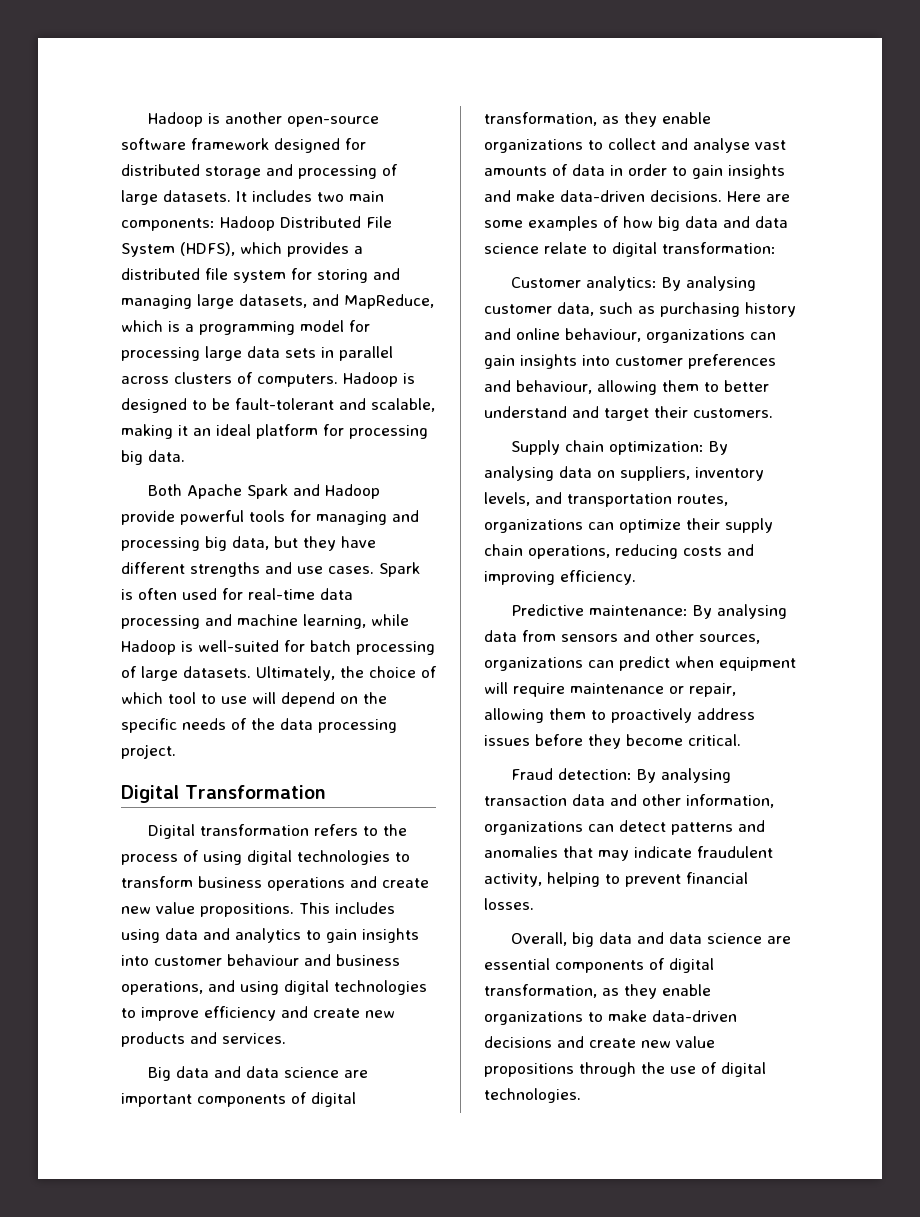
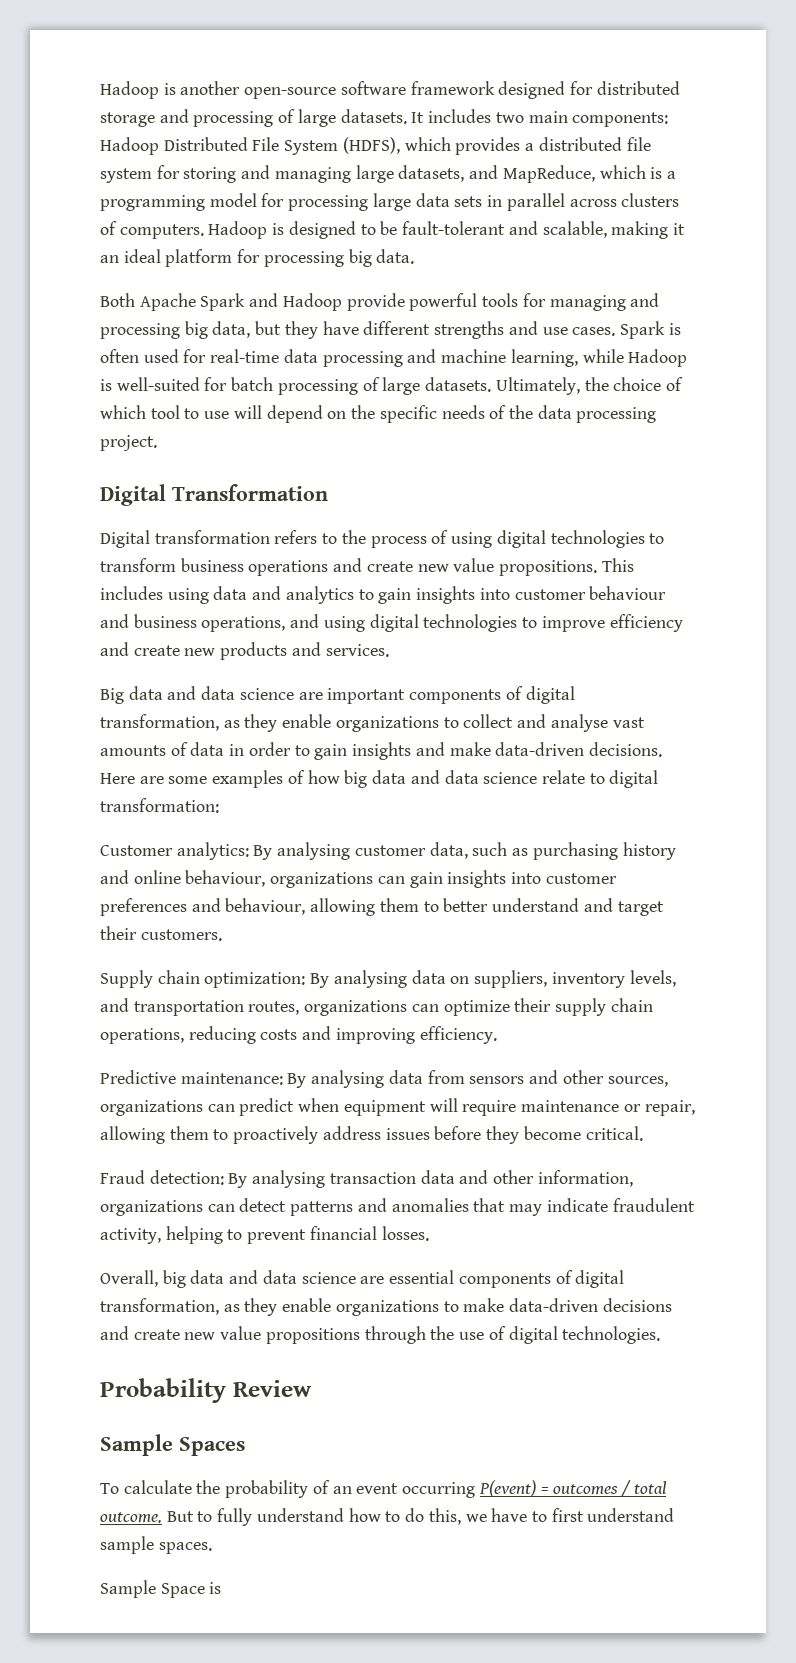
+ Probability Review
+ Sample Spaces
+ To calculate the probability of an event occurring P(event) = outcomes / total outcome. But to fully understand how to do this, we have to first understand sample spaces.
+ Sample Space is

